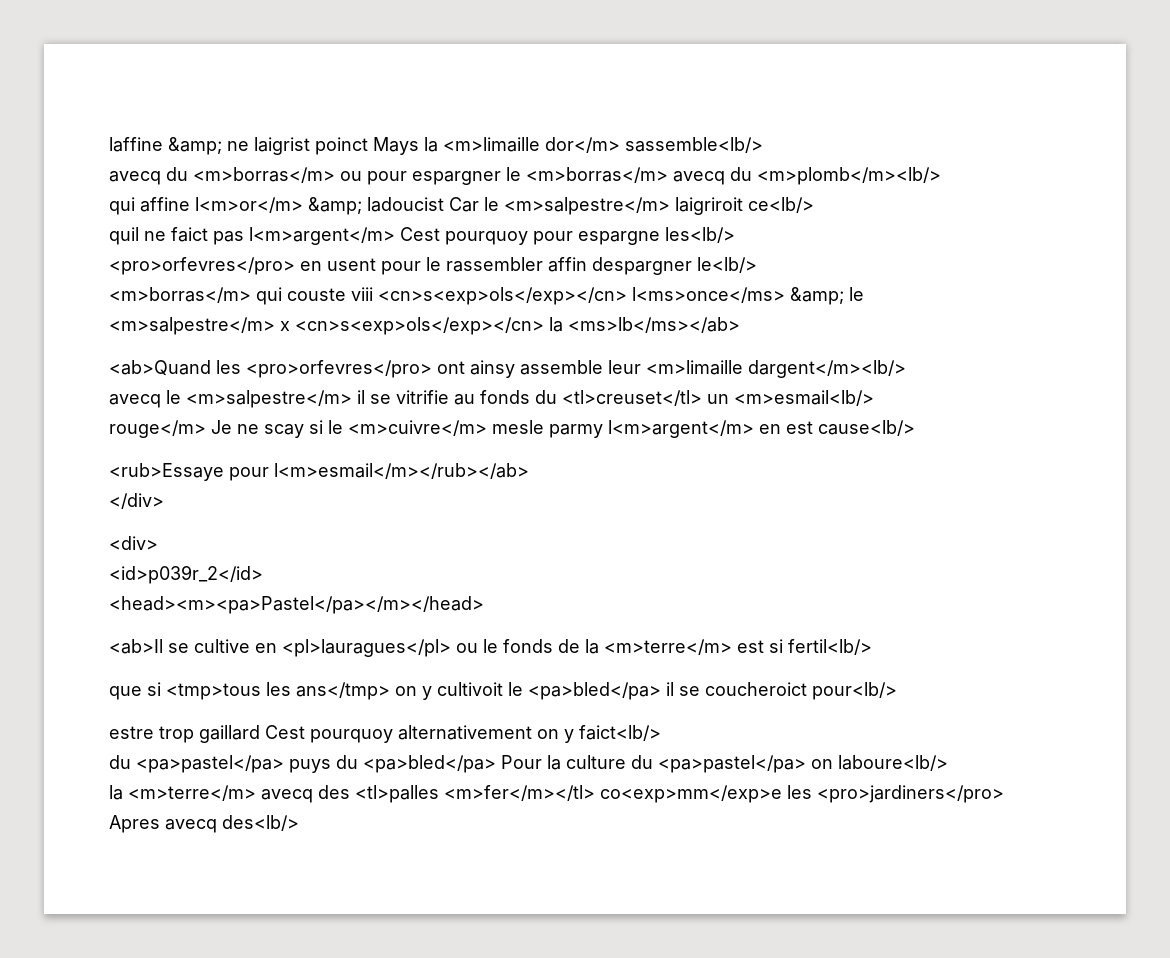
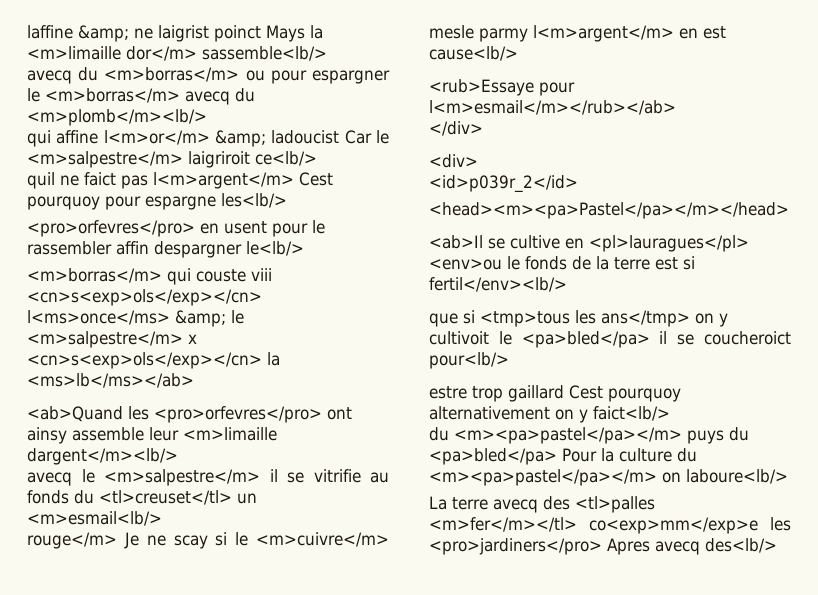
- <ab>Il se cultive en <pl>lauragues</pl> ou le fonds de la <m>terre</m> est si fertil<lb/>
+ <ab>Il se cultive en <pl>lauragues</pl> <env>ou le fonds de la terre est si fertil</env><lb/>
- du <pa>pastel</pa> puys du <pa>bled</pa> Pour la culture du <pa>pastel</pa> on laboure<lb/>
+ du <m><pa>pastel</pa></m> puys du <pa>bled</pa> Pour la culture du <m><pa>pastel</pa></m> on laboure<lb/>
- la <m>terre</m> avecq des <tl>palles <m>fer</m></tl> co<exp>mm</exp>e les <pro>jardiners</pro> Apres avecq des<lb/>
+ La terre avecq des <tl>palles <m>fer</m></tl> co<exp>mm</exp>e les <pro>jardiners</pro> Apres avecq des<lb/>

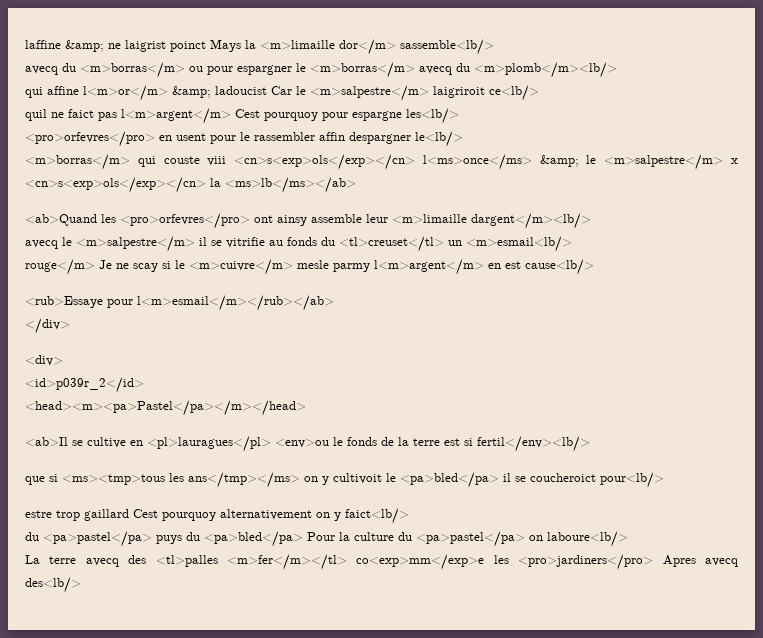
- que si <tmp>tous les ans</tmp> on y cultivoit le <pa>bled</pa> il se coucheroict pour<lb/>
+ que si <ms><tmp>tous les ans</tmp></ms> on y cultivoit le <pa>bled</pa> il se coucheroict pour<lb/>
- du <m><pa>pastel</pa></m> puys du <pa>bled</pa> Pour la culture du <m><pa>pastel</pa></m> on laboure<lb/>
+ du <pa>pastel</pa> puys du <pa>bled</pa> Pour la culture du <pa>pastel</pa> on laboure<lb/>

